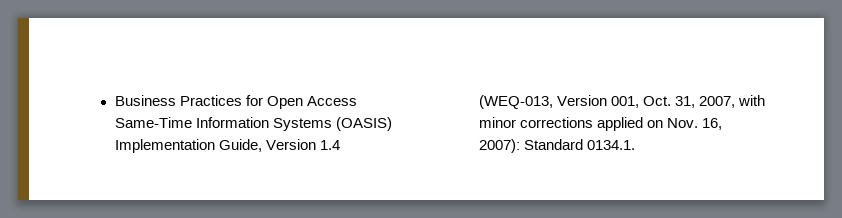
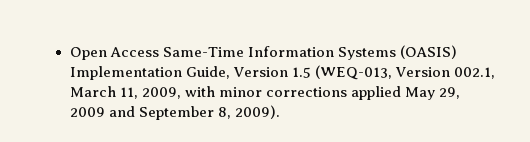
- Business Practices for Open Access Same-Time Information Systems (OASIS) Implementation Guide, Version 1.4 (WEQ-013, Version 001, Oct. 31, 2007, with minor corrections applied on Nov. 16, 2007): Standard 0134.1.
+ Open Access Same-Time Information Systems (OASIS) Implementation Guide, Version 1.5 (WEQ-013, Version 002.1, March 11, 2009, with minor corrections applied May 29, 2009 and September 8, 2009).

